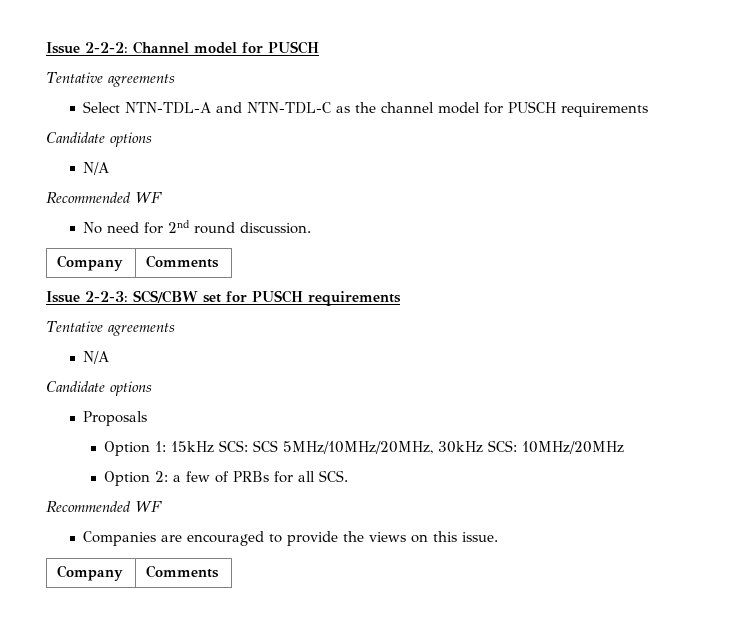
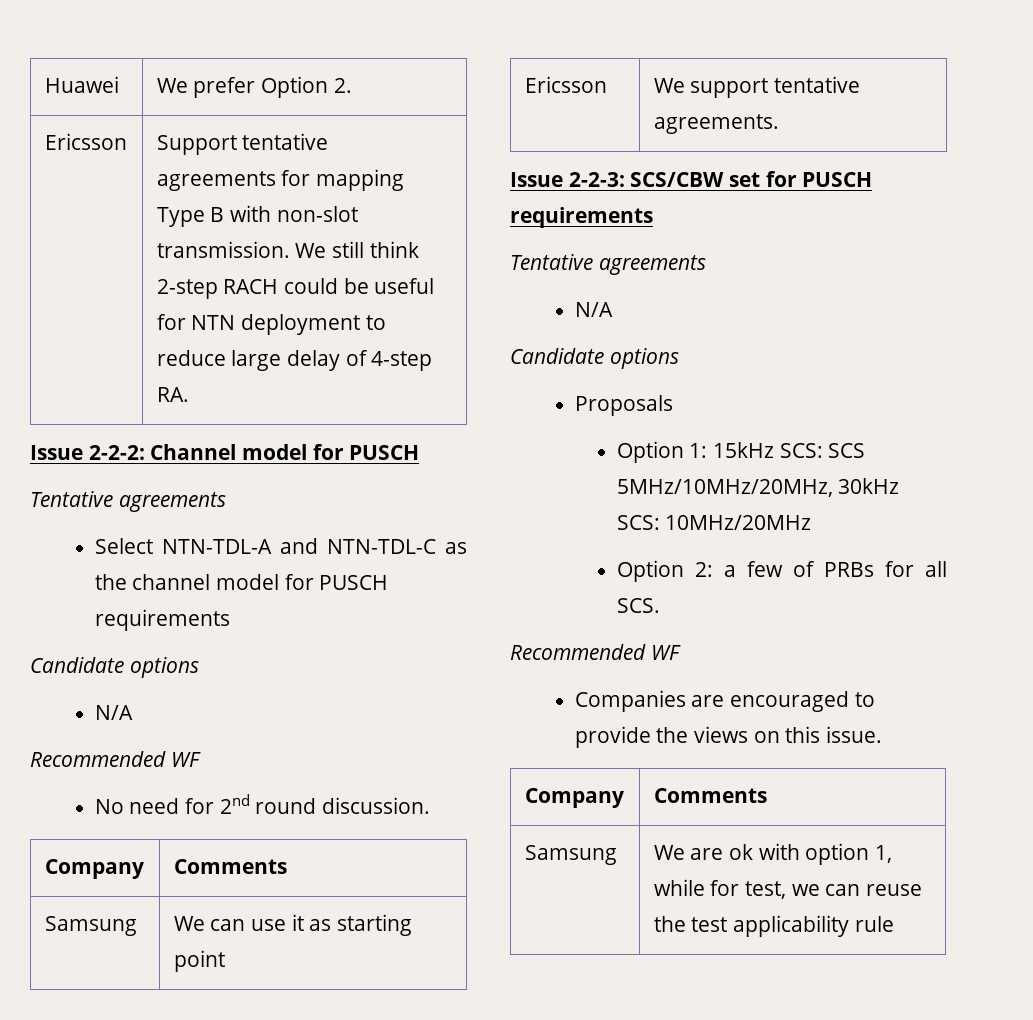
+ Huawei | We prefer Option 2.
+ Ericsson | Support tentative agreements for mapping Type B with non-slot transmission. We still think 2-step RACH could be useful for NTN deployment to reduce large delay of 4-step RA.
+ Samsung | We can use it as starting point
+ Ericsson | We support tentative agreements.
+ Samsung | We are ok with option 1, while for test, we can reuse the test applicability rule

